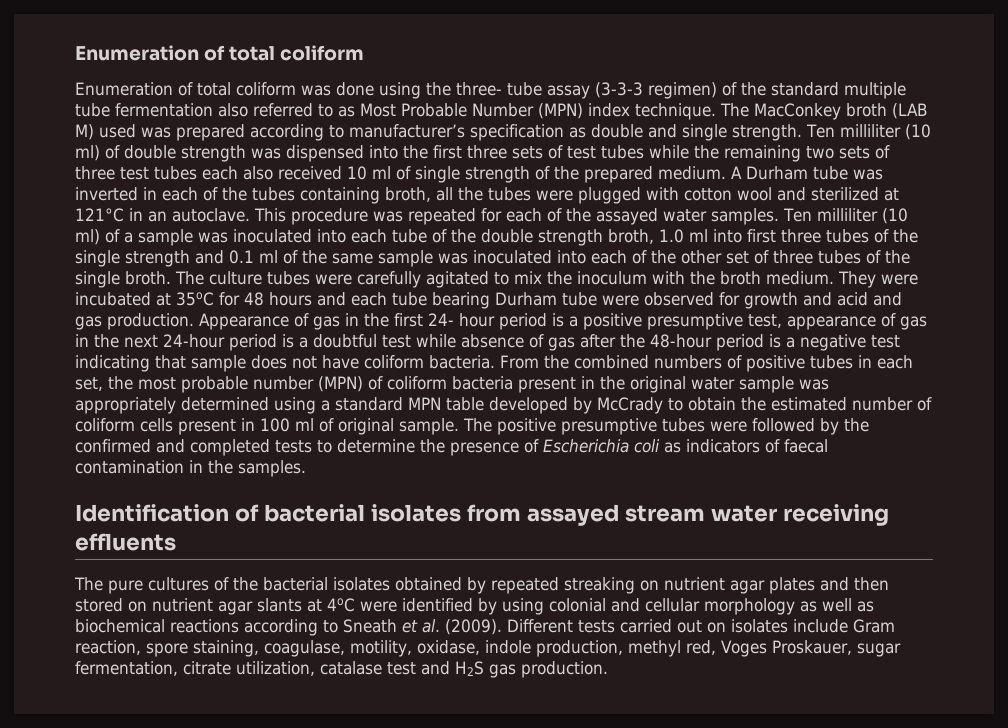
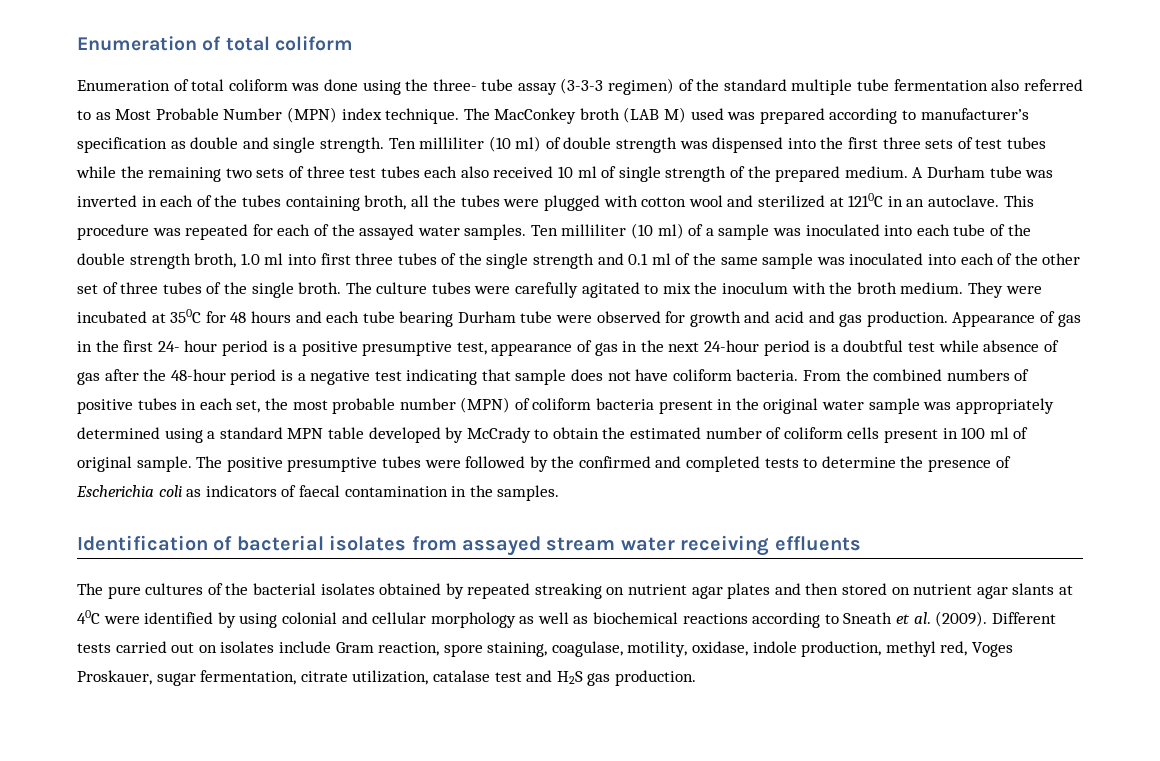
- A Durham tube was inverted in each of the tubes containing broth, all the tubes were plugged with cotton wool and sterilized at 121°C in an autoclave.
+ A Durham tube was inverted in each of the tubes containing broth, all the tubes were plugged with cotton wool and sterilized at 1210C in an autoclave.
- They were incubated at 35oC for 48 hours and each tube bearing Durham tube were observed for growth and acid and gas production.
+ They were incubated at 350C for 48 hours and each tube bearing Durham tube were observed for growth and acid and gas production.
- The pure cultures of the bacterial isolates obtained by repeated streaking on nutrient agar plates and then stored on nutrient agar slants at 4oC were identified by using colonial and cellular morphology as well as biochemical reactions according to Sneath et al. (2009).
+ The pure cultures of the bacterial isolates obtained by repeated streaking on nutrient agar plates and then stored on nutrient agar slants at 40C were identified by using colonial and cellular morphology as well as biochemical reactions according to Sneath et al. (2009).

